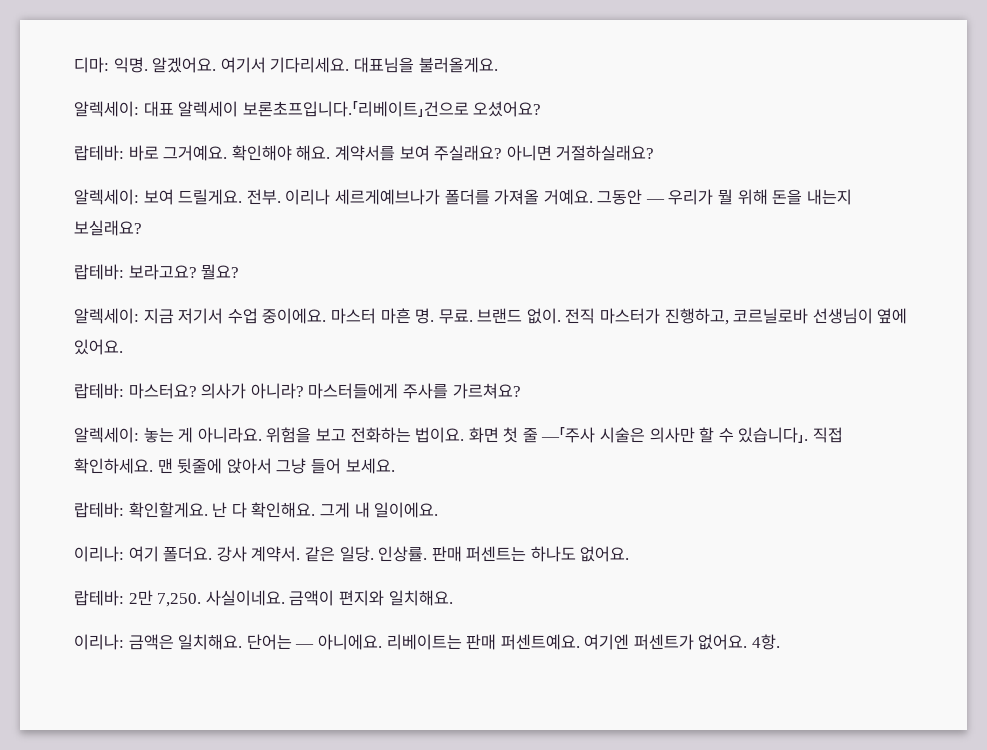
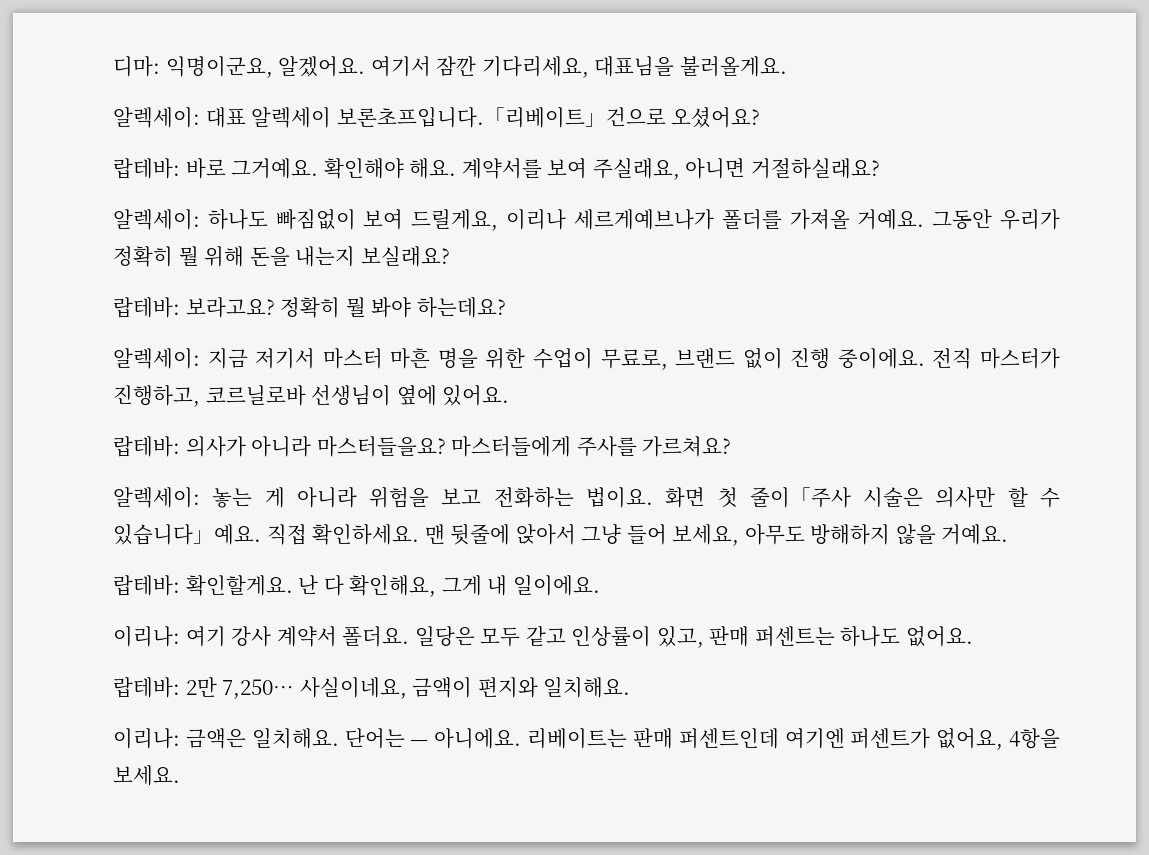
- 디마: 익명. 알겠어요.
+ 디마: 익명이군요, 알겠어요.
- 여기서 기다리세요. 대표님을 불러올게요.
+ 여기서 잠깐 기다리세요, 대표님을 불러올게요.
- 계약서를 보여 주실래요? 아니면 거절하실래요?
+ 계약서를 보여 주실래요, 아니면 거절하실래요?
- 알렉세이: 보여 드릴게요. 전부. 이리나 세르게예브나가 폴더를 가져올 거예요.
+ 알렉세이: 하나도 빠짐없이 보여 드릴게요, 이리나 세르게예브나가 폴더를 가져올 거예요.
- 그동안 — 우리가 뭘 위해 돈을 내는지 보실래요?
+ 그동안 우리가 정확히 뭘 위해 돈을 내는지 보실래요?
- 뭘요?
+ 정확히 뭘 봐야 하는데요?
- 알렉세이: 지금 저기서 수업 중이에요. 마스터 마흔 명. 무료. 브랜드 없이.
+ 알렉세이: 지금 저기서 마스터 마흔 명을 위한 수업이 무료로, 브랜드 없이 진행 중이에요.
- 랍테바: 마스터요? 의사가 아니라?
+ 랍테바: 의사가 아니라 마스터들을요?
- 알렉세이: 놓는 게 아니라요. 위험을 보고 전화하는 법이요.
+ 알렉세이: 놓는 게 아니라 위험을 보고 전화하는 법이요.
- 화면 첫 줄 —「주사 시술은 의사만 할 수 있습니다」.
+ 화면 첫 줄이「주사 시술은 의사만 할 수 있습니다」예요.
- 맨 뒷줄에 앉아서 그냥 들어 보세요.
+ 맨 뒷줄에 앉아서 그냥 들어 보세요, 아무도 방해하지 않을 거예요.
- 난 다 확인해요. 그게 내 일이에요.
+ 난 다 확인해요, 그게 내 일이에요.
- 이리나: 여기 폴더요. 강사 계약서. 같은 일당. 인상률. 판매 퍼센트는 하나도 없어요.
+ 이리나: 여기 강사 계약서 폴더요. 일당은 모두 같고 인상률이 있고, 판매 퍼센트는 하나도 없어요.
- 랍테바: 2만 7,250. 사실이네요. 금액이 편지와 일치해요.
+ 랍테바: 2만 7,250… 사실이네요, 금액이 편지와 일치해요.
- 리베이트는 판매 퍼센트예요. 여기엔 퍼센트가 없어요. 4항.
+ 리베이트는 판매 퍼센트인데 여기엔 퍼센트가 없어요, 4항을 보세요.

